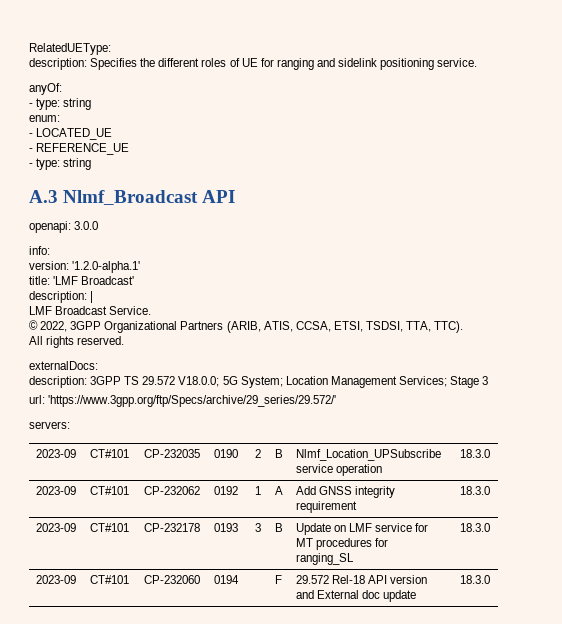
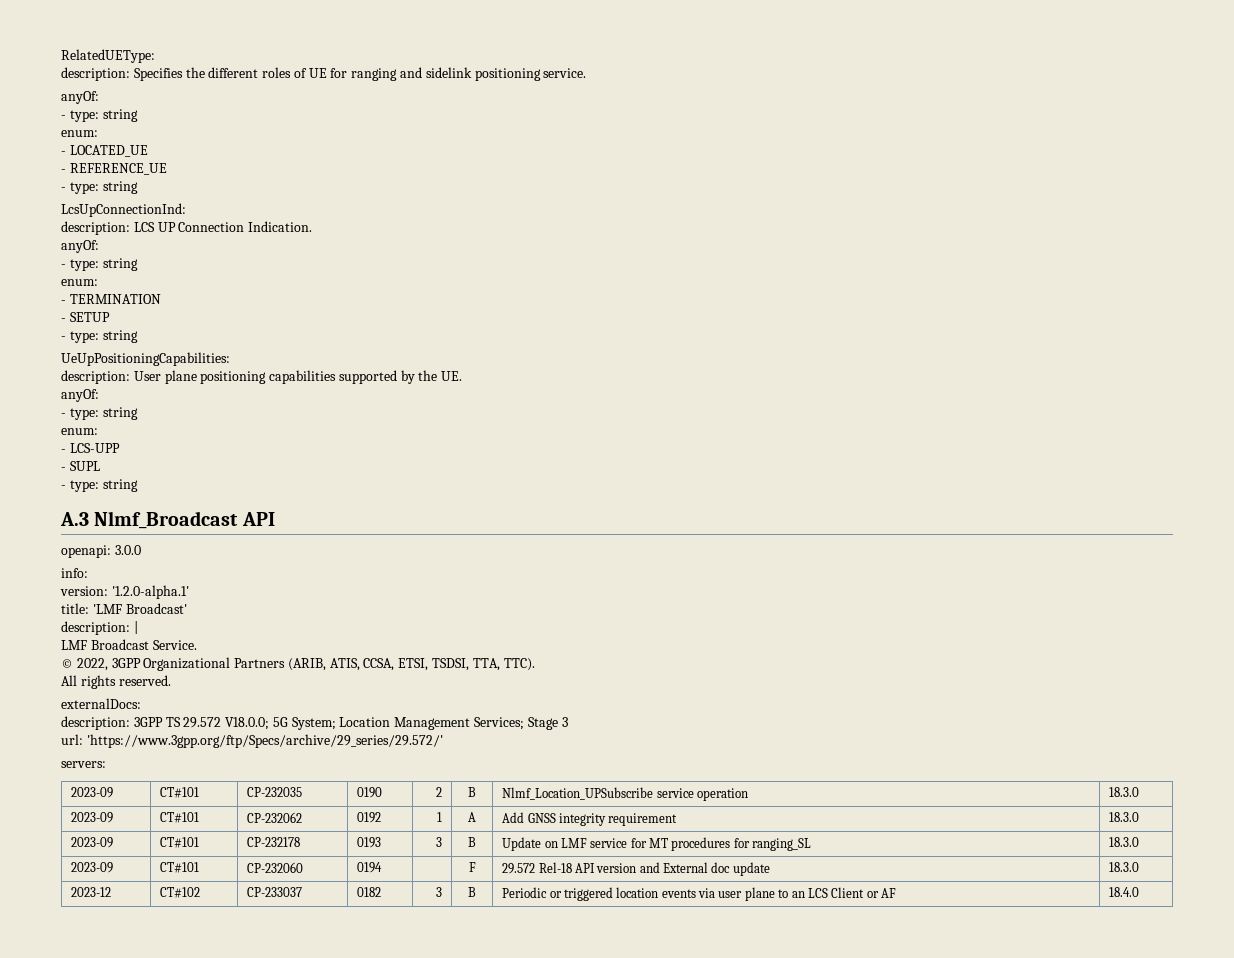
+ LcsUpConnectionInd:
+ description: LCS UP Connection Indication.
+ anyOf:
+ - type: string
+ enum:
+ - TERMINATION
+ - SETUP
+ - type: string
+ UeUpPositioningCapabilities:
+ description: User plane positioning capabilities supported by the UE.
+ anyOf:
+ - type: string
+ enum:
+ - LCS-UPP
+ - SUPL
+ - type: string
+ 2023-12 | CT#102 | CP-233037 | 0182 | 3 | B | Periodic or triggered location events via user plane to an LCS Client or AF | 18.4.0

